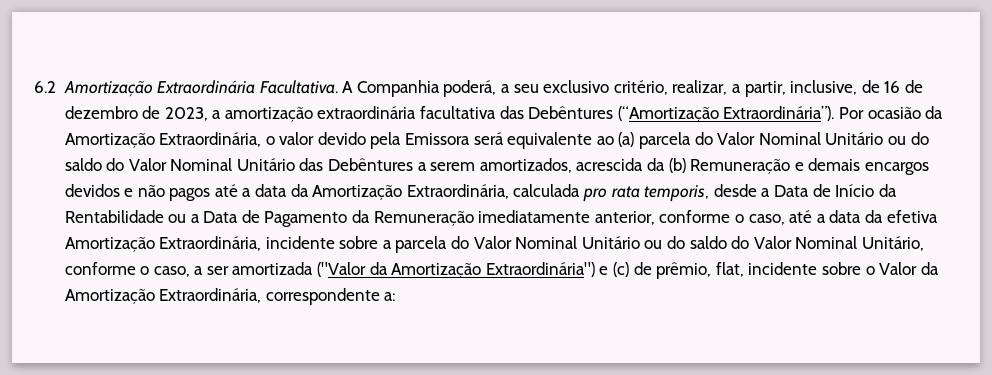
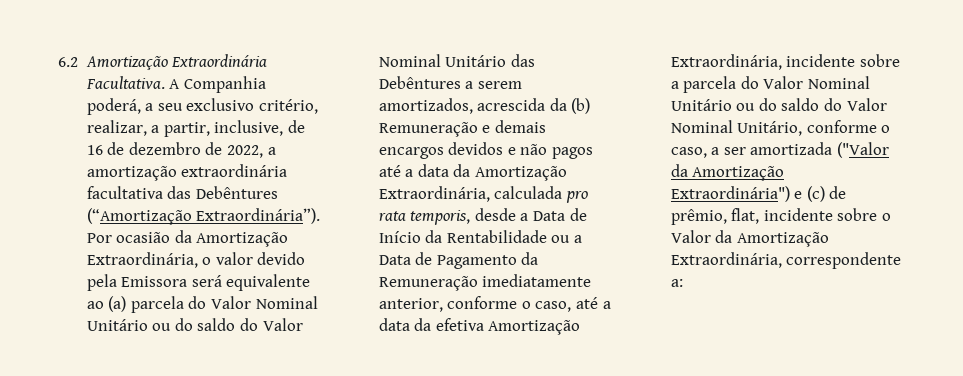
- A Companhia poderá, a seu exclusivo critério, realizar, a partir, inclusive, de 16 de dezembro de 2023, a amortização extraordinária facultativa das Debêntures (“Amortização Extraordinária”).
+ A Companhia poderá, a seu exclusivo critério, realizar, a partir, inclusive, de 16 de dezembro de 2022, a amortização extraordinária facultativa das Debêntures (“Amortização Extraordinária”).

